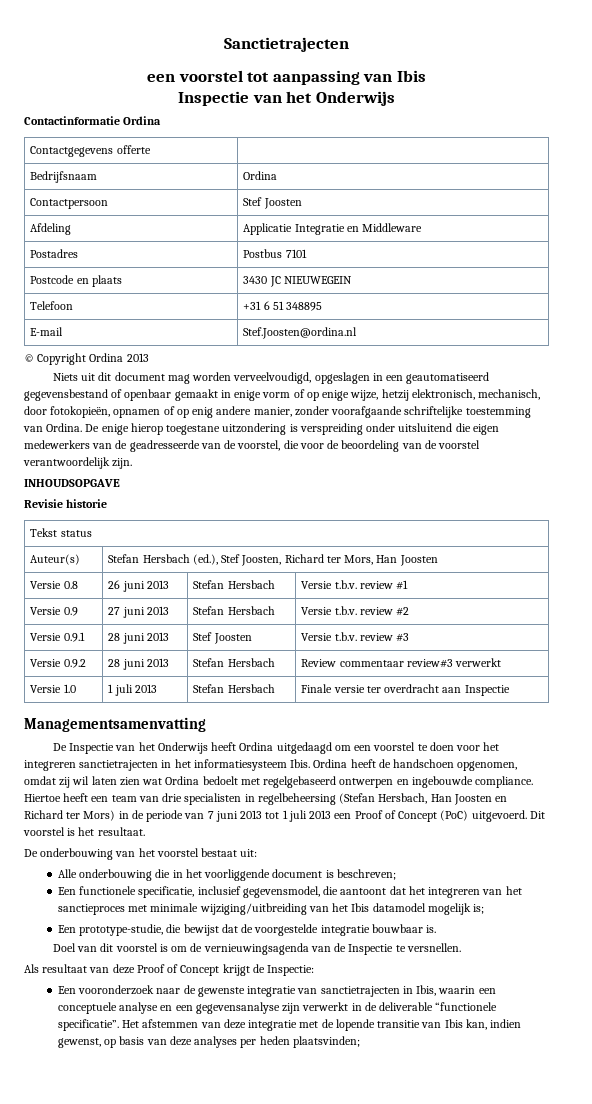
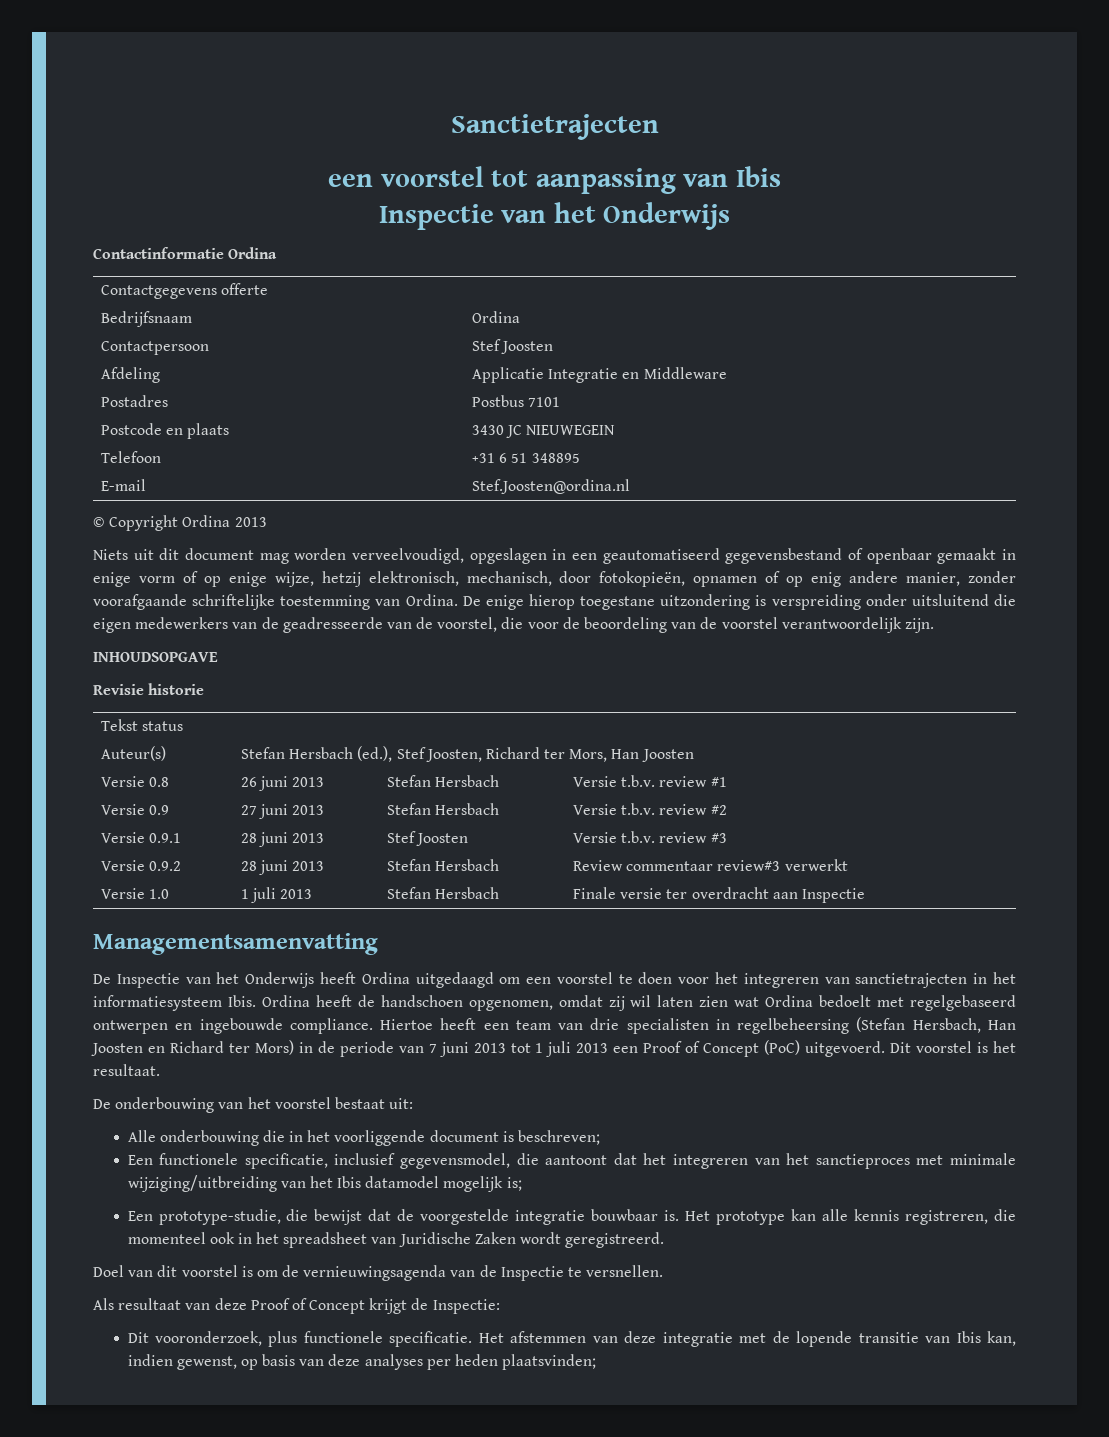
- De Inspectie van het Onderwijs heeft Ordina uitgedaagd om een voorstel te doen voor het integreren sanctietrajecten in het informatiesysteem Ibis.
+ De Inspectie van het Onderwijs heeft Ordina uitgedaagd om een voorstel te doen voor het integreren van sanctietrajecten in het informatiesysteem Ibis.
+ Het prototype kan alle kennis registreren, die momenteel ook in het spreadsheet van Juridische Zaken wordt geregistreerd.
- Een vooronderzoek naar de gewenste integratie van sanctietrajecten in Ibis, waarin een conceptuele analyse en een gegevensanalyse zijn verwerkt in de deliverable “functionele specificatie”.
+ Dit vooronderzoek, plus functionele specificatie.

